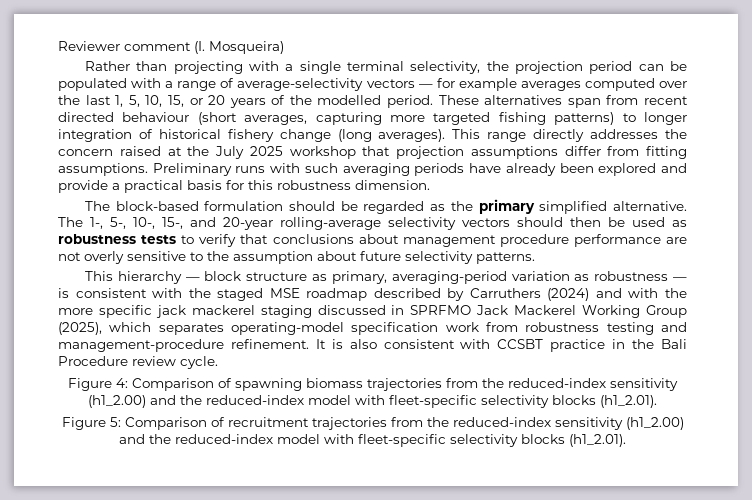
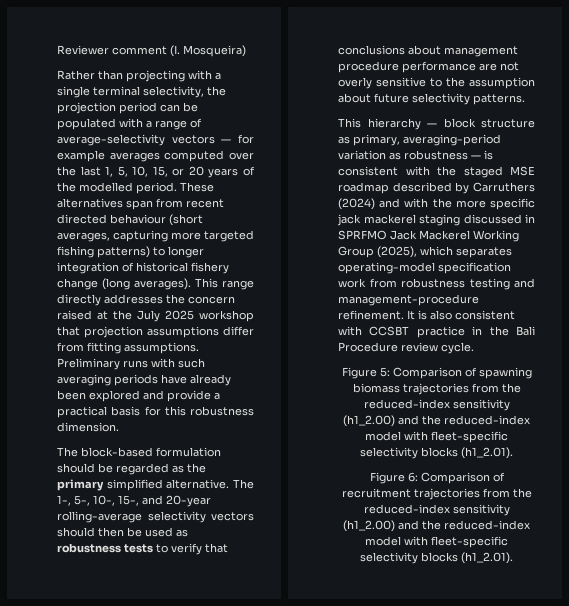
- Figure 4: Comparison of spawning biomass trajectories from the reduced-index sensitivity (h1_2.00) and the reduced-index model with fleet-specific selectivity blocks (h1_2.01).
+ Figure 5: Comparison of spawning biomass trajectories from the reduced-index sensitivity (h1_2.00) and the reduced-index model with fleet-specific selectivity blocks (h1_2.01).
- Figure 5: Comparison of recruitment trajectories from the reduced-index sensitivity (h1_2.00) and the reduced-index model with fleet-specific selectivity blocks (h1_2.01).
+ Figure 6: Comparison of recruitment trajectories from the reduced-index sensitivity (h1_2.00) and the reduced-index model with fleet-specific selectivity blocks (h1_2.01).

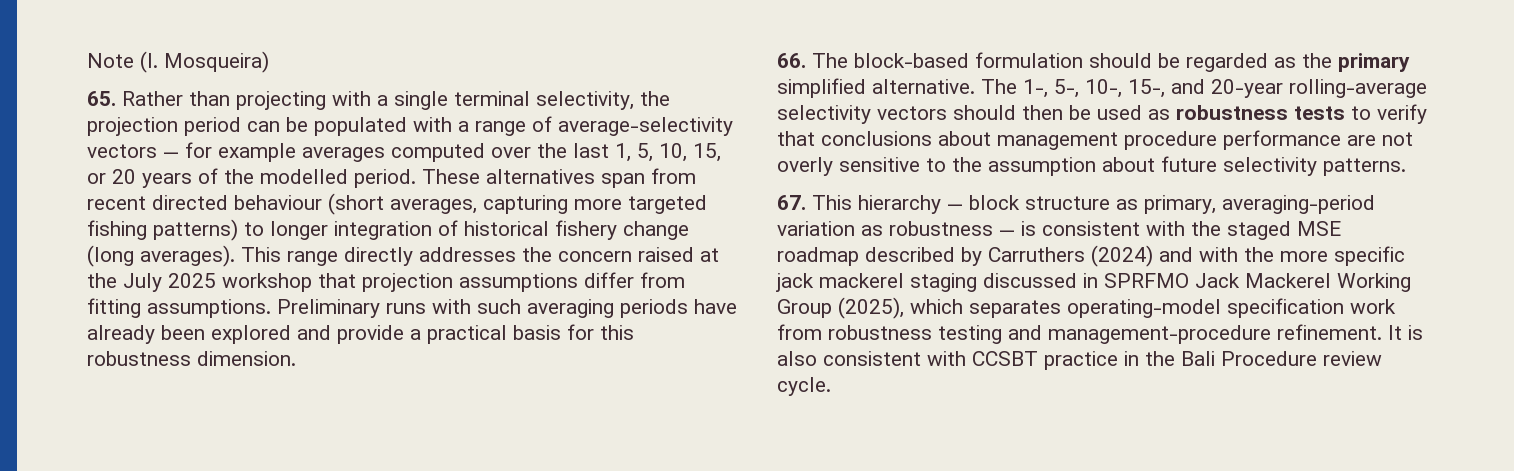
- Reviewer comment (I. Mosqueira)
+ Note (I. Mosqueira)
- Rather than projecting with a single terminal selectivity, the projection period can be populated with a range of average-selectivity vectors — for example averages computed over the last 1, 5, 10, 15, or 20 years of the modelled period.
+ 65. Rather than projecting with a single terminal selectivity, the projection period can be populated with a range of average-selectivity vectors — for example averages computed over the last 1, 5, 10, 15, or 20 years of the modelled period.
- The block-based formulation should be regarded as the primary simplified alternative.
+ 66. The block-based formulation should be regarded as the primary simplified alternative.
- This hierarchy — block structure as primary, averaging-period variation as robustness — is consistent with the staged MSE roadmap described by Carruthers (2024) and with the more specific jack mackerel staging discussed in SPRFMO Jack Mackerel Working Group (2025), which separates operating-model specification work from robustness testing and management-procedure refinement.
+ 67. This hierarchy — block structure as primary, averaging-period variation as robustness — is consistent with the staged MSE roadmap described by Carruthers (2024) and with the more specific jack mackerel staging discussed in SPRFMO Jack Mackerel Working Group (2025), which separates operating-model specification work from robustness testing and management-procedure refinement.
- Figure 5: Comparison of spawning biomass trajectories from the reduced-index sensitivity (h1_2.00) and the reduced-index model with fleet-specific selectivity blocks (h1_2.01).
- Figure 6: Comparison of recruitment trajectories from the reduced-index sensitivity (h1_2.00) and the reduced-index model with fleet-specific selectivity blocks (h1_2.01).

